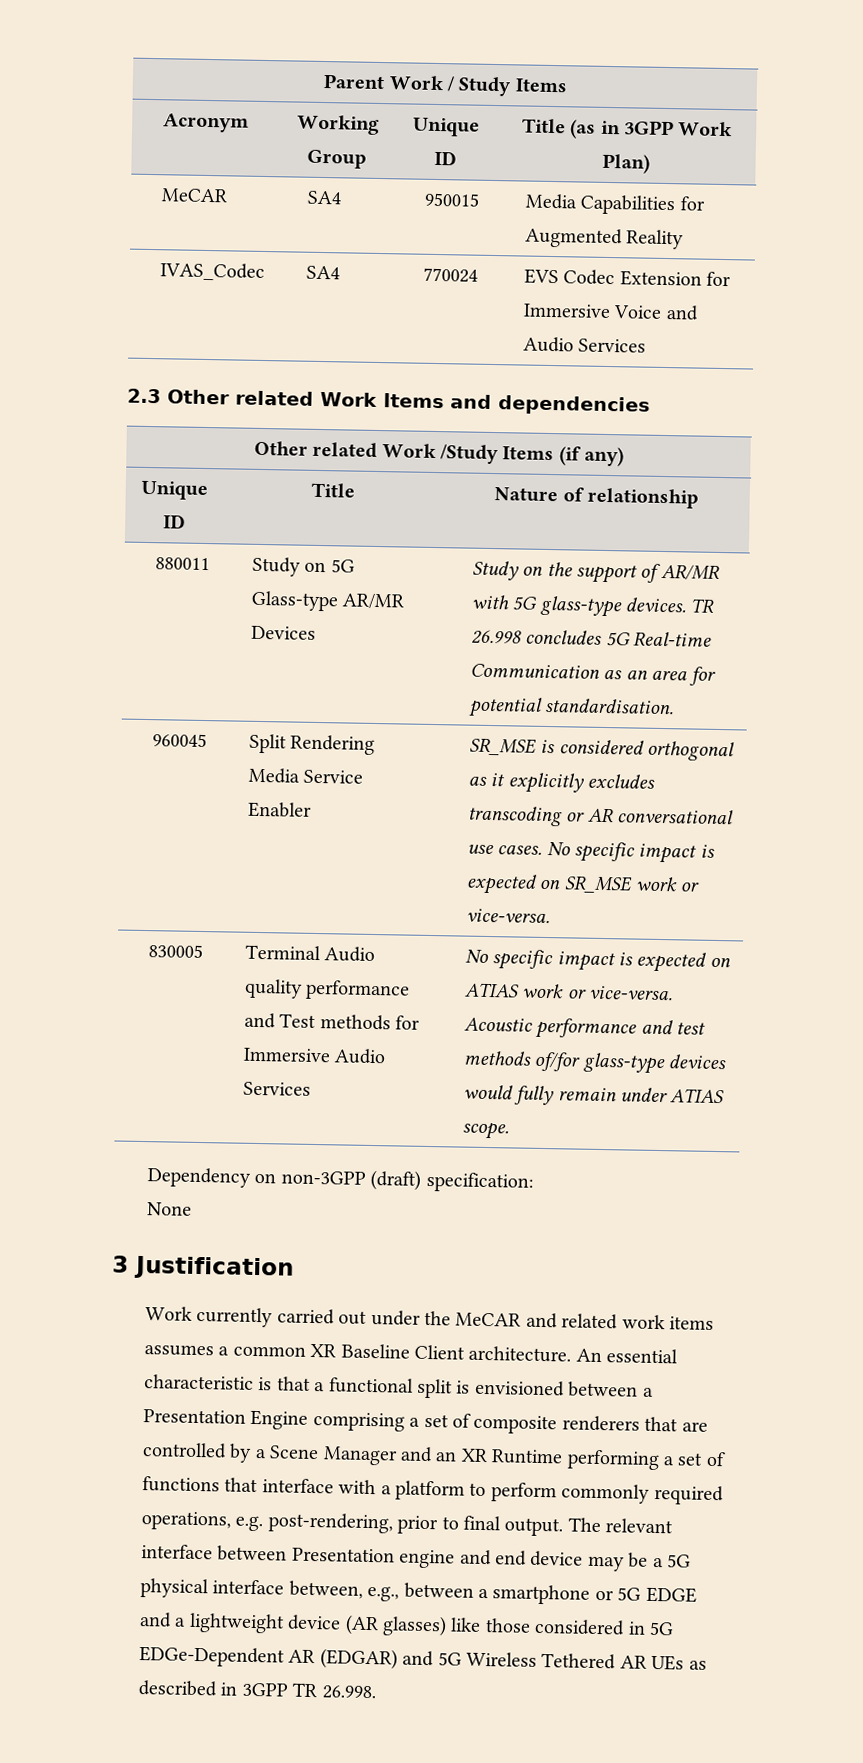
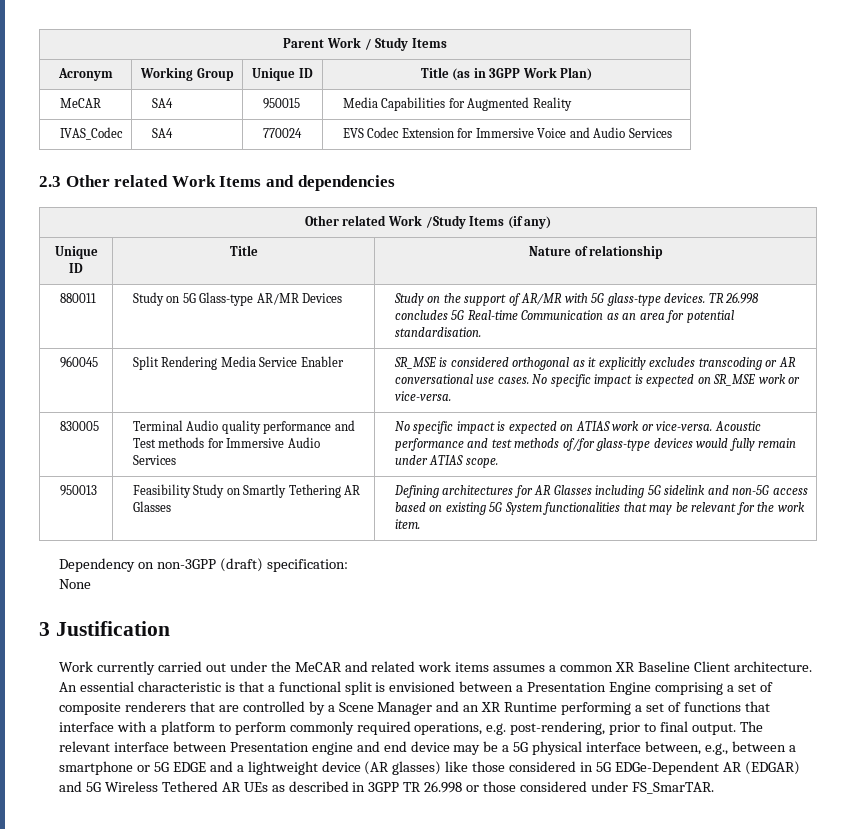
+ 950013 | Feasibility Study on Smartly Tethering AR Glasses | Defining architectures for AR Glasses including 5G sidelink and non-5G access based on existing 5G System functionalities that may be relevant for the work item.
- The relevant interface between Presentation engine and end device may be a 5G physical interface between, e.g., between a smartphone or 5G EDGE and a lightweight device (AR glasses) like those considered in 5G EDGe-Dependent AR (EDGAR) and 5G Wireless Tethered AR UEs as described in 3GPP TR 26.998.
+ The relevant interface between Presentation engine and end device may be a 5G physical interface between, e.g., between a smartphone or 5G EDGE and a lightweight device (AR glasses) like those considered in 5G EDGe-Dependent AR (EDGAR) and 5G Wireless Tethered AR UEs as described in 3GPP TR 26.998 or those considered under FS_SmarTAR.

